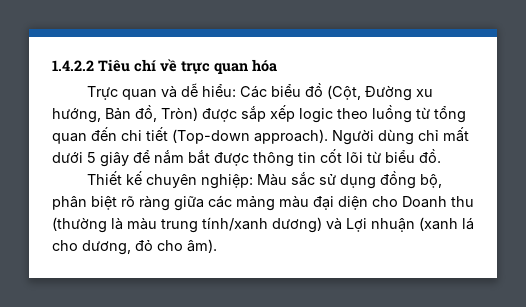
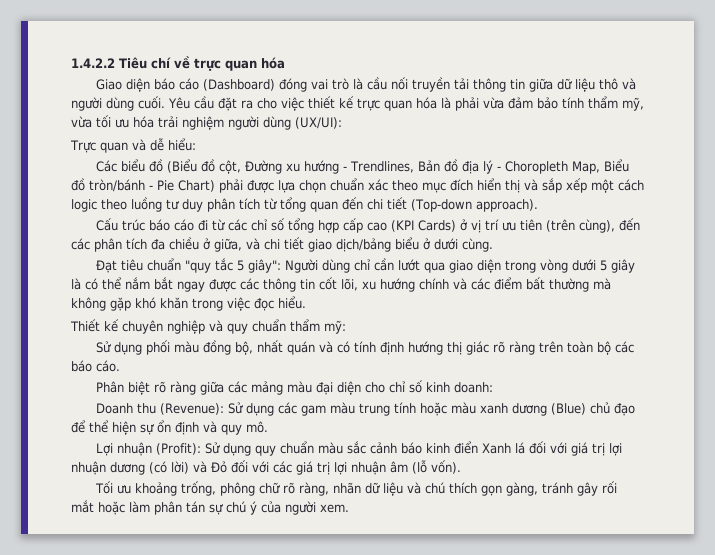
+ Giao diện báo cáo (Dashboard) đóng vai trò là cầu nối truyền tải thông tin giữa dữ liệu thô và người dùng cuối. Yêu cầu đặt ra cho việc thiết kế trực quan hóa là phải vừa đảm bảo tính thẩm mỹ, vừa tối ưu hóa trải nghiệm người dùng (UX/UI):
- Trực quan và dễ hiểu: Các biểu đồ (Cột, Đường xu hướng, Bản đồ, Tròn) được sắp xếp logic theo luồng từ tổng quan đến chi tiết (Top-down approach). Người dùng chỉ mất dưới 5 giây để nắm bắt được thông tin cốt lõi từ biểu đồ.
- Thiết kế chuyên nghiệp: Màu sắc sử dụng đồng bộ, phân biệt rõ ràng giữa các mảng màu đại diện cho Doanh thu (thường là màu trung tính/xanh dương) và Lợi nhuận (xanh lá cho dương, đỏ cho âm).
+ Trực quan và dễ hiểu:
+ Các biểu đồ (Biểu đồ cột, Đường xu hướng - Trendlines, Bản đồ địa lý - Choropleth Map, Biểu đồ tròn/bánh - Pie Chart) phải được lựa chọn chuẩn xác theo mục đích hiển thị và sắp xếp một cách logic theo luồng tư duy phân tích từ tổng quan đến chi tiết (Top-down approach).
+ Cấu trúc báo cáo đi từ các chỉ số tổng hợp cấp cao (KPI Cards) ở vị trí ưu tiên (trên cùng), đến các phân tích đa chiều ở giữa, và chi tiết giao dịch/bảng biểu ở dưới cùng.
+ Đạt tiêu chuẩn "quy tắc 5 giây": Người dùng chỉ cần lướt qua giao diện trong vòng dưới 5 giây là có thể nắm bắt ngay được các thông tin cốt lõi, xu hướng chính và các điểm bất thường mà không gặp khó khăn trong việc đọc hiểu.
+ Thiết kế chuyên nghiệp và quy chuẩn thẩm mỹ:
+ Sử dụng phối màu đồng bộ, nhất quán và có tính định hướng thị giác rõ ràng trên toàn bộ các báo cáo.
+ Phân biệt rõ ràng giữa các mảng màu đại diện cho chỉ số kinh doanh:
+ Doanh thu (Revenue): Sử dụng các gam màu trung tính hoặc màu xanh dương (Blue) chủ đạo để thể hiện sự ổn định và quy mô.
+ Lợi nhuận (Profit): Sử dụng quy chuẩn màu sắc cảnh báo kinh điển Xanh lá đối với giá trị lợi nhuận dương (có lời) và Đỏ đối với các giá trị lợi nhuận âm (lỗ vốn).
+ Tối ưu khoảng trống, phông chữ rõ ràng, nhãn dữ liệu và chú thích gọn gàng, tránh gây rối mắt hoặc làm phân tán sự chú ý của người xem.

